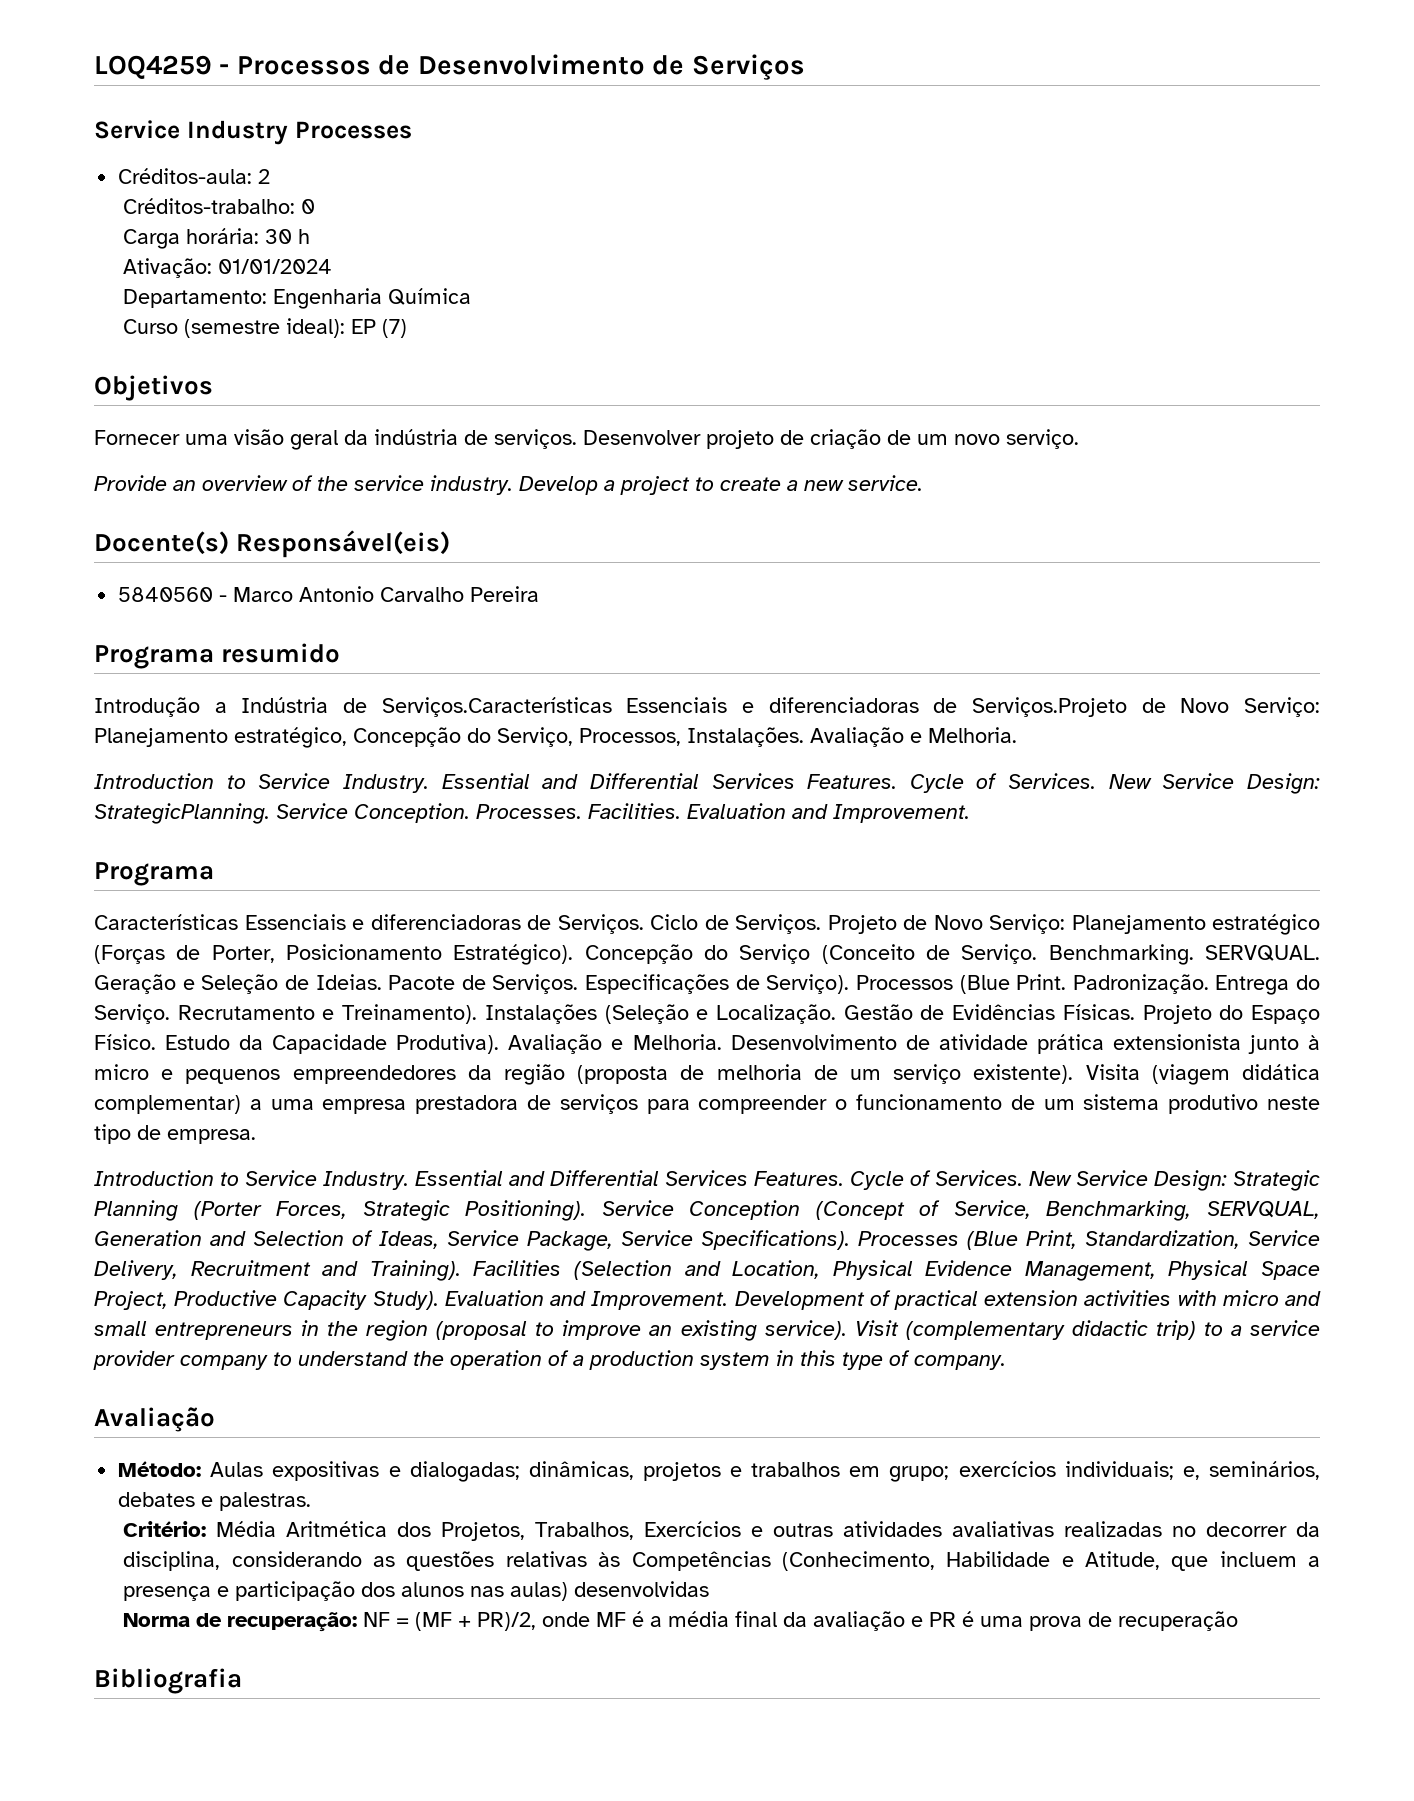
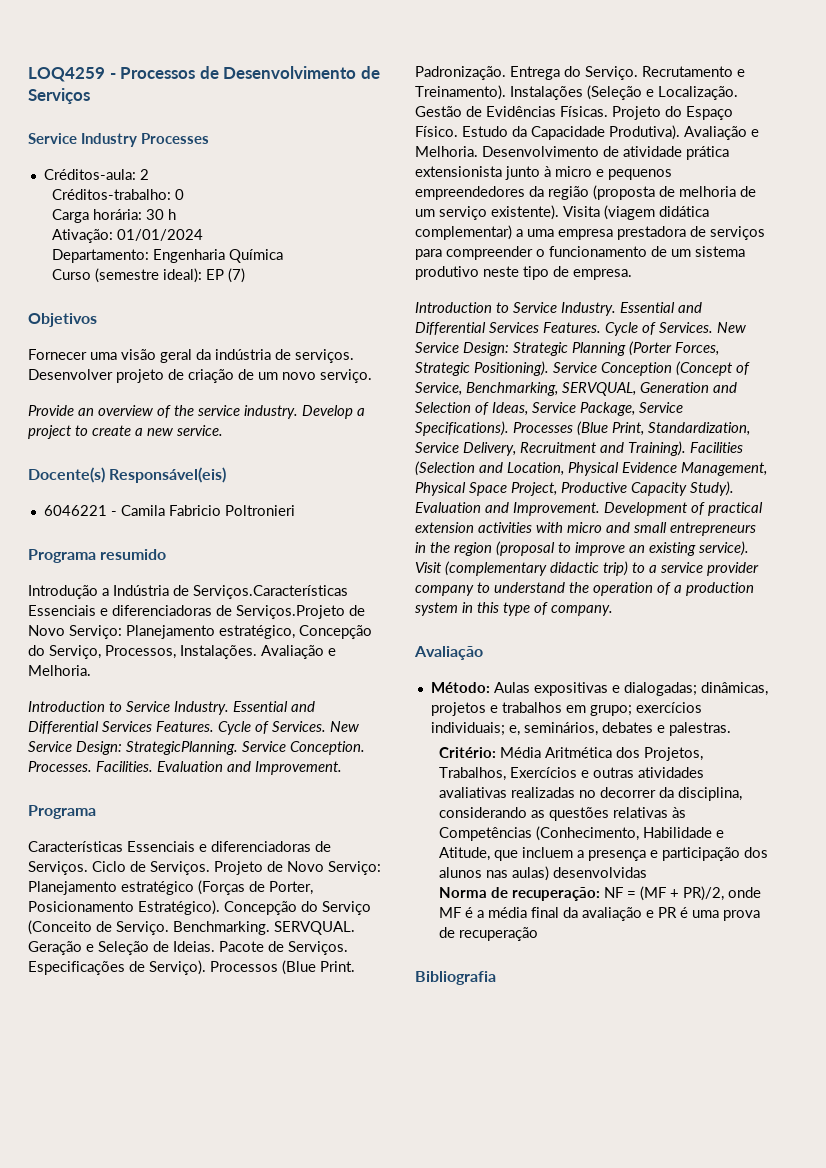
- 5840560 - Marco Antonio Carvalho Pereira
+ 6046221 - Camila Fabricio Poltronieri

